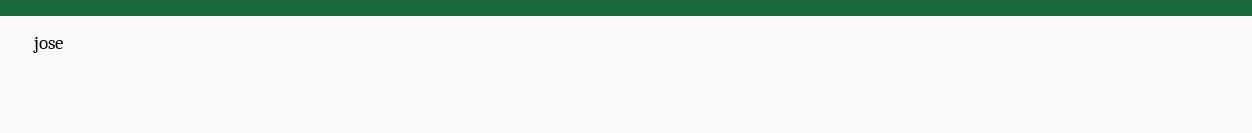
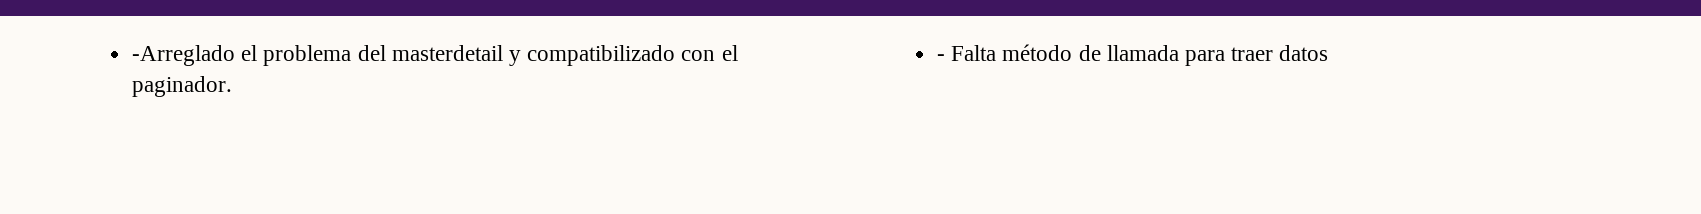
- jose
+ -Arreglado el problema del masterdetail y compatibilizado con el paginador.
+ - Falta método de llamada para traer datos

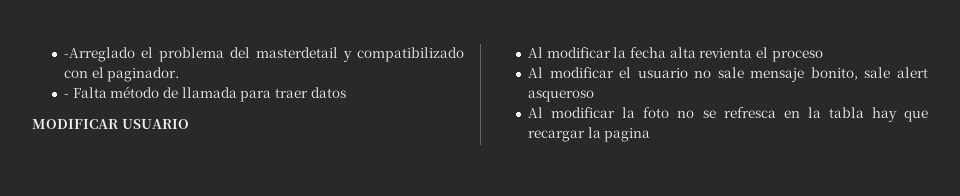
+ MODIFICAR USUARIO
+ Al modificar la fecha alta revienta el proceso
+ Al modificar el usuario no sale mensaje bonito, sale alert asqueroso
+ Al modificar la foto no se refresca en la tabla hay que recargar la pagina

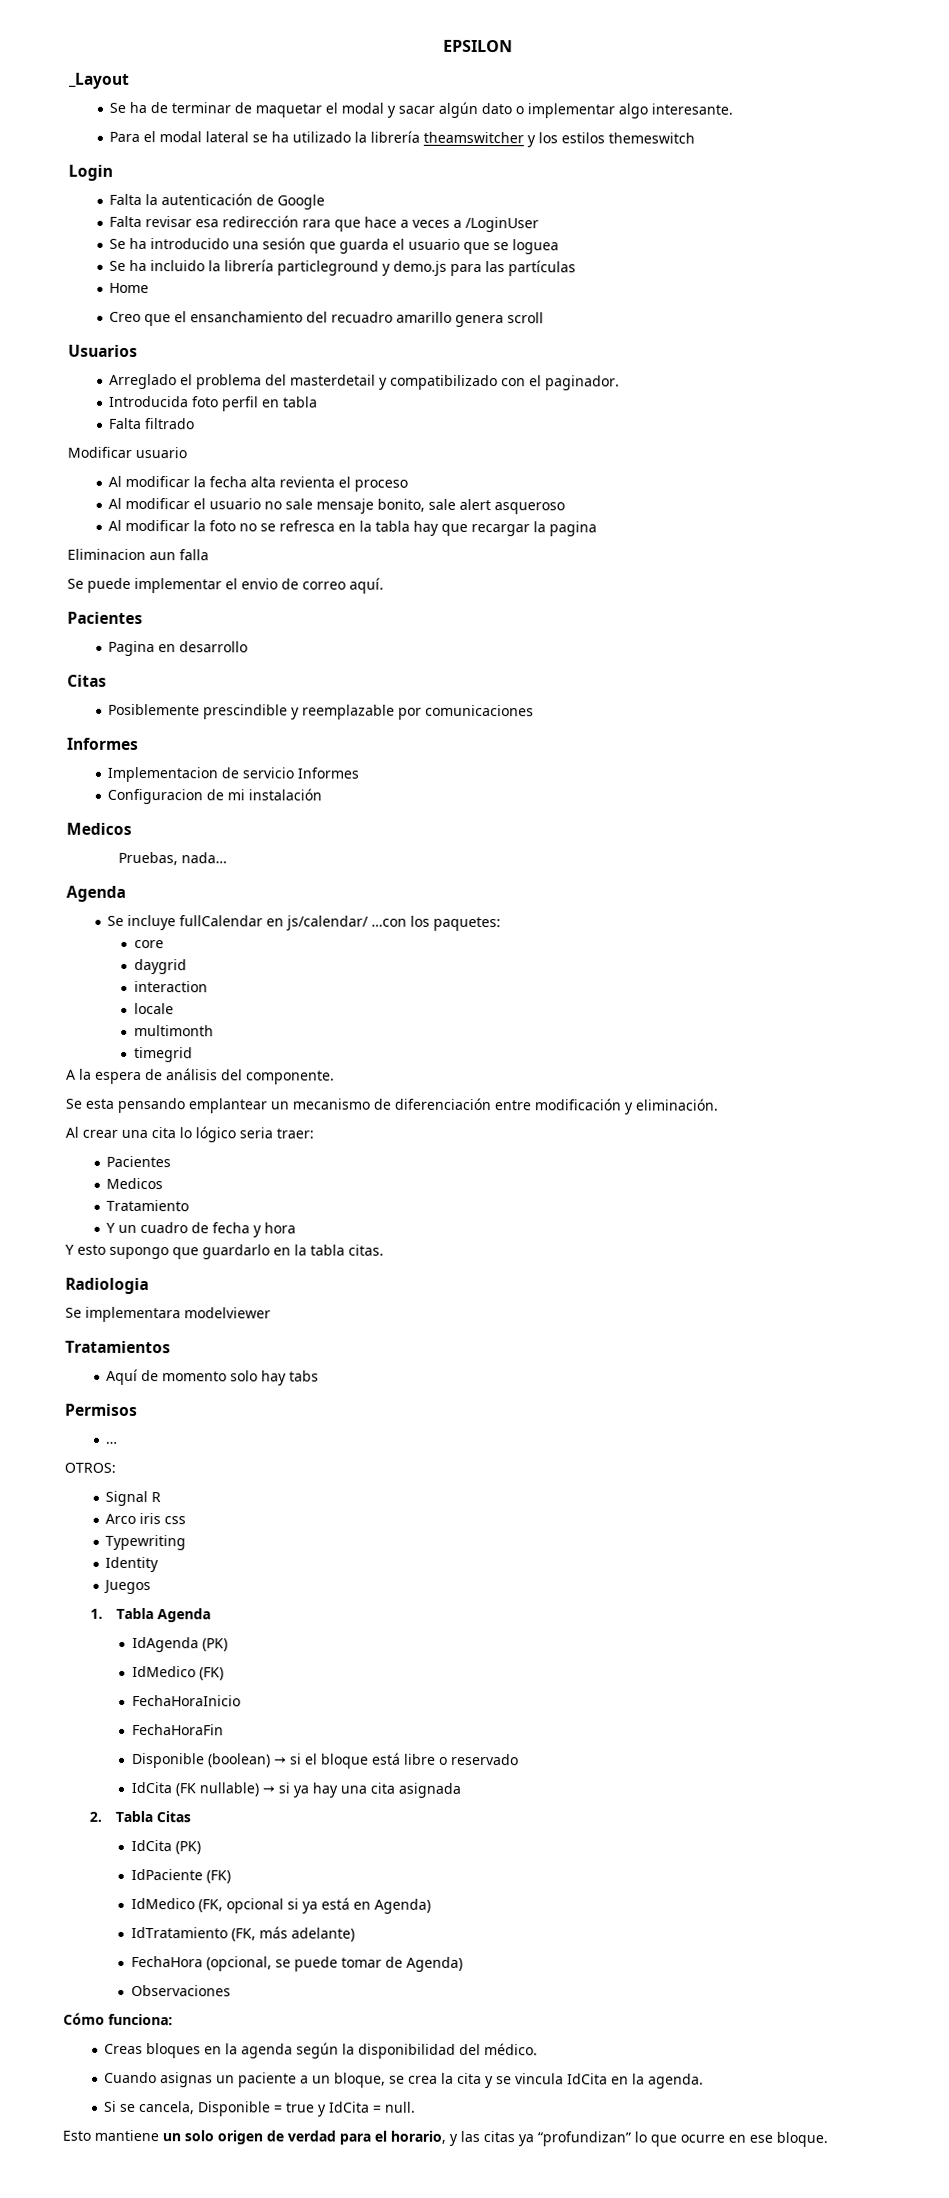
- -Arreglado el problema del masterdetail y compatibilizado con el paginador.
+ EPSILON
+ _Layout
+ Se ha de terminar de maquetar el modal y sacar algún dato o implementar algo interesante.
+ Para el modal lateral se ha utilizado la librería theamswitcher y los estilos themeswitch
+ Login
+ Falta la autenticación de Google
+ Falta revisar esa redirección rara que hace a veces a /LoginUser
+ Se ha introducido una sesión que guarda el usuario que se loguea
+ Se ha incluido la librería particleground y demo.js para las partículas
+ Home
+ Creo que el ensanchamiento del recuadro amarillo genera scroll
+ Usuarios
+ Arreglado el problema del masterdetail y compatibilizado con el paginador.
- - Falta método de llamada para traer datos
- MODIFICAR USUARIO
+ Introducida foto perfil en tabla
+ Falta filtrado
+ Modificar usuario
+ Eliminacion aun falla
+ Se puede implementar el envio de correo aquí.
+ Pacientes
+ Pagina en desarrollo
+ Citas
+ Posiblemente prescindible y reemplazable por comunicaciones
+ Informes
+ Implementacion de servicio Informes
+ Configuracion de mi instalación
+ Medicos
+ Pruebas, nada…
+ Agenda
+ Se incluye fullCalendar en js/calendar/ …con los paquetes:
+ core
+ daygrid
+ interaction
+ locale
+ multimonth
+ timegrid
+ A la espera de análisis del componente.
+ Se esta pensando emplantear un mecanismo de diferenciación entre modificación y eliminación.
+ Al crear una cita lo lógico seria traer:
+ Pacientes
+ Medicos
+ Tratamiento
+ Y un cuadro de fecha y hora
+ Y esto supongo que guardarlo en la tabla citas.
+ Radiologia
+ Se implementara modelviewer
+ Tratamientos
+ Aquí de momento solo hay tabs
+ Permisos
+ …
+ OTROS:
+ Signal R
+ Arco iris css
+ Typewriting
+ Identity
+ Juegos
+ 1. Tabla Agenda
+ IdAgenda (PK)
+ IdMedico (FK)
+ FechaHoraInicio
+ FechaHoraFin
+ Disponible (boolean) → si el bloque está libre o reservado
+ IdCita (FK nullable) → si ya hay una cita asignada
+ 2. Tabla Citas
+ IdCita (PK)
+ IdPaciente (FK)
+ IdMedico (FK, opcional si ya está en Agenda)
+ IdTratamiento (FK, más adelante)
+ FechaHora (opcional, se puede tomar de Agenda)
+ Observaciones
+ Cómo funciona:
+ Creas bloques en la agenda según la disponibilidad del médico.
+ Cuando asignas un paciente a un bloque, se crea la cita y se vincula IdCita en la agenda.
+ Si se cancela, Disponible = true y IdCita = null.
+ Esto mantiene un solo origen de verdad para el horario, y las citas ya “profundizan” lo que ocurre en ese bloque.

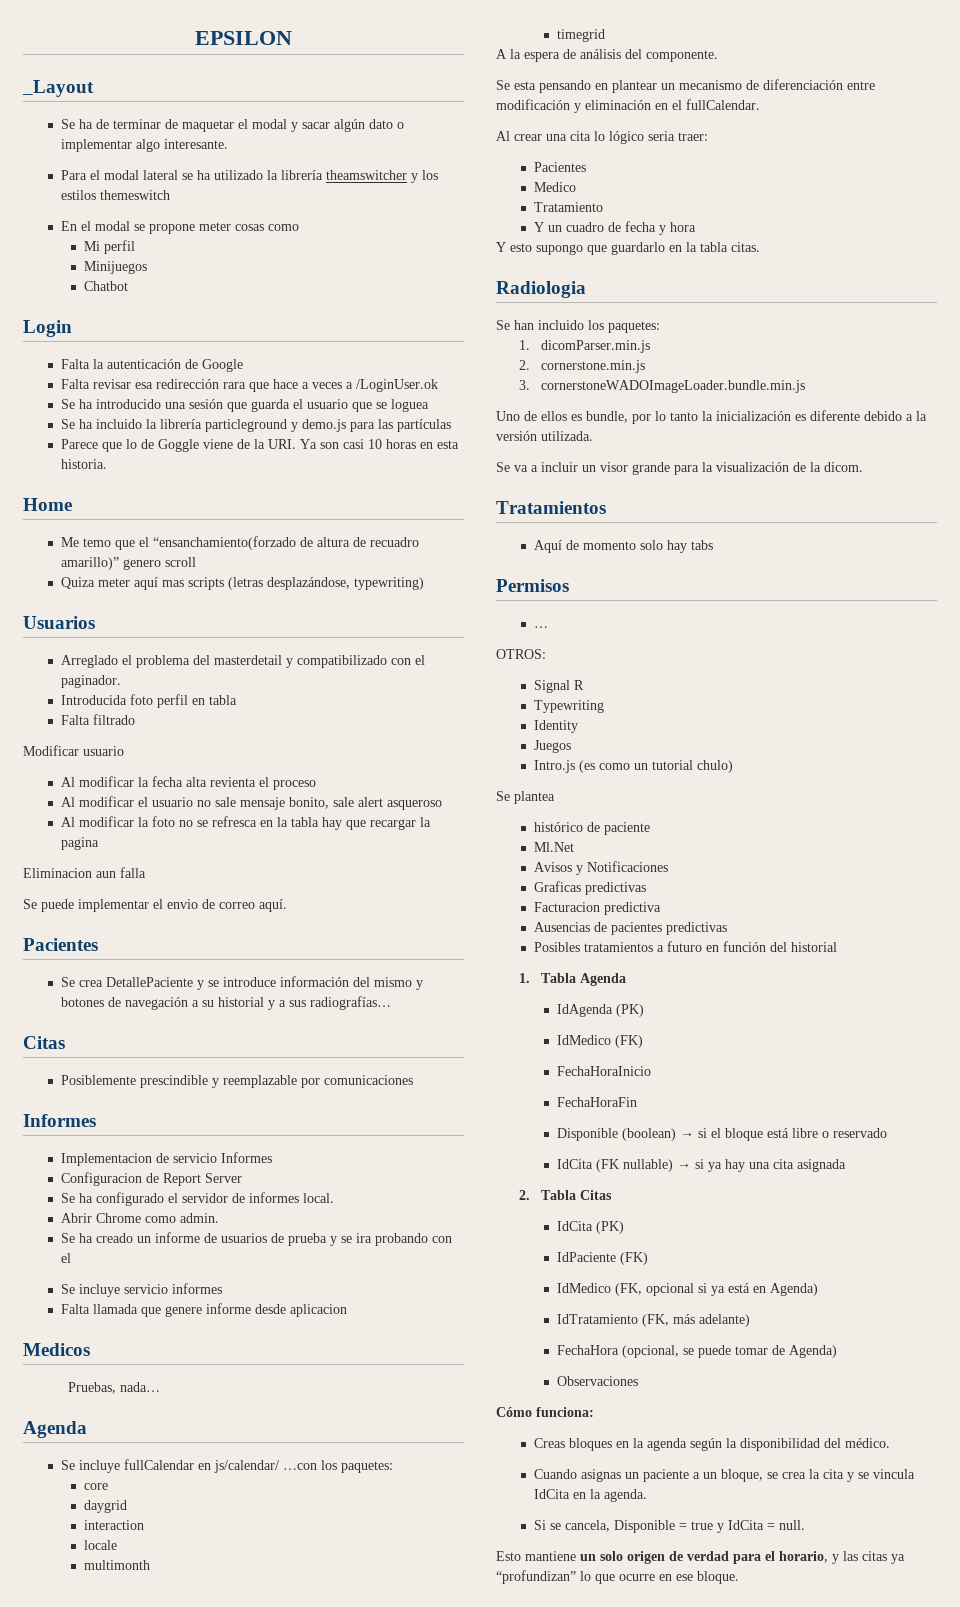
+ En el modal se propone meter cosas como
+ Mi perfil
+ Minijuegos
+ Chatbot
- Falta revisar esa redirección rara que hace a veces a /LoginUser
+ Falta revisar esa redirección rara que hace a veces a /LoginUser.ok
+ Parece que lo de Goggle viene de la URI. Ya son casi 10 horas en esta historia.
  Home
- Creo que el ensanchamiento del recuadro amarillo genera scroll
+ Me temo que el “ensanchamiento(forzado de altura de recuadro amarillo)” genero scroll
+ Quiza meter aquí mas scripts (letras desplazándose, typewriting)
- Pagina en desarrollo
+ Se crea DetallePaciente y se introduce información del mismo y botones de navegación a su historial y a sus radiografías…
- Configuracion de mi instalación
+ Configuracion de Report Server
+ Se ha configurado el servidor de informes local.
+ Abrir Chrome como admin.
+ Se ha creado un informe de usuarios de prueba y se ira probando con el
+ Se incluye servicio informes
+ Falta llamada que genere informe desde aplicacion
- Se esta pensando emplantear un mecanismo de diferenciación entre modificación y eliminación.
+ Se esta pensando en plantear un mecanismo de diferenciación entre modificación y eliminación en el fullCalendar.
  Al crear una cita lo lógico seria traer:
  Pacientes
- Medicos
+ Medico
- Se implementara modelviewer
+ Se han incluido los paquetes:
+ 1. dicomParser.min.js
+ 2. cornerstone.min.js
+ 3. cornerstoneWADOImageLoader.bundle.min.js
+ Uno de ellos es bundle, por lo tanto la inicialización es diferente debido a la versión utilizada.
+ Se va a incluir un visor grande para la visualización de la dicom.
- Arco iris css
+ Intro.js (es como un tutorial chulo)
+ Se plantea
+ histórico de paciente
+ Ml.Net
+ Avisos y Notificaciones
+ Graficas predictivas
+ Facturacion predictiva
+ Ausencias de pacientes predictivas
+ Posibles tratamientos a futuro en función del historial

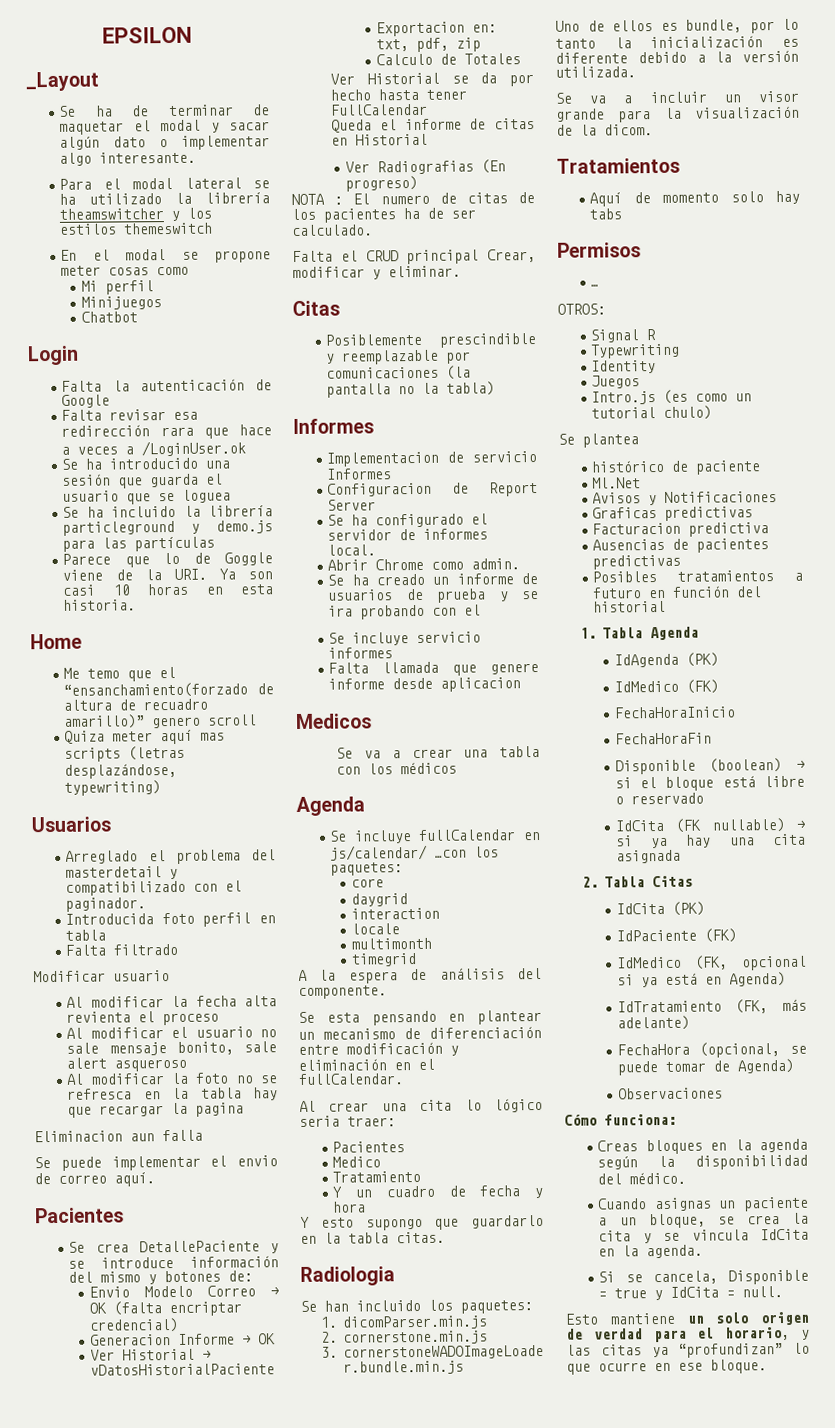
- Se crea DetallePaciente y se introduce información del mismo y botones de navegación a su historial y a sus radiografías…
+ Se crea DetallePaciente y se introduce información del mismo y botones de:
+ Envio Modelo Correo → OK (falta encriptar credencial)
+ Generacion Informe → OK
+ Ver Historial → vDatosHistorialPaciente
+ Exportacion en: txt, pdf, zip
+ Calculo de Totales
+ Ver Historial se da por hecho hasta tener FullCalendar
+ Queda el informe de citas en Historial
+ Ver Radiografias (En progreso)
+ NOTA : El numero de citas de los pacientes ha de ser calculado.
+ Falta el CRUD principal Crear, modificar y eliminar.
- Posiblemente prescindible y reemplazable por comunicaciones
+ Posiblemente prescindible y reemplazable por comunicaciones (la pantalla no la tabla)
- Pruebas, nada…
+ Se va a crear una tabla con los médicos

